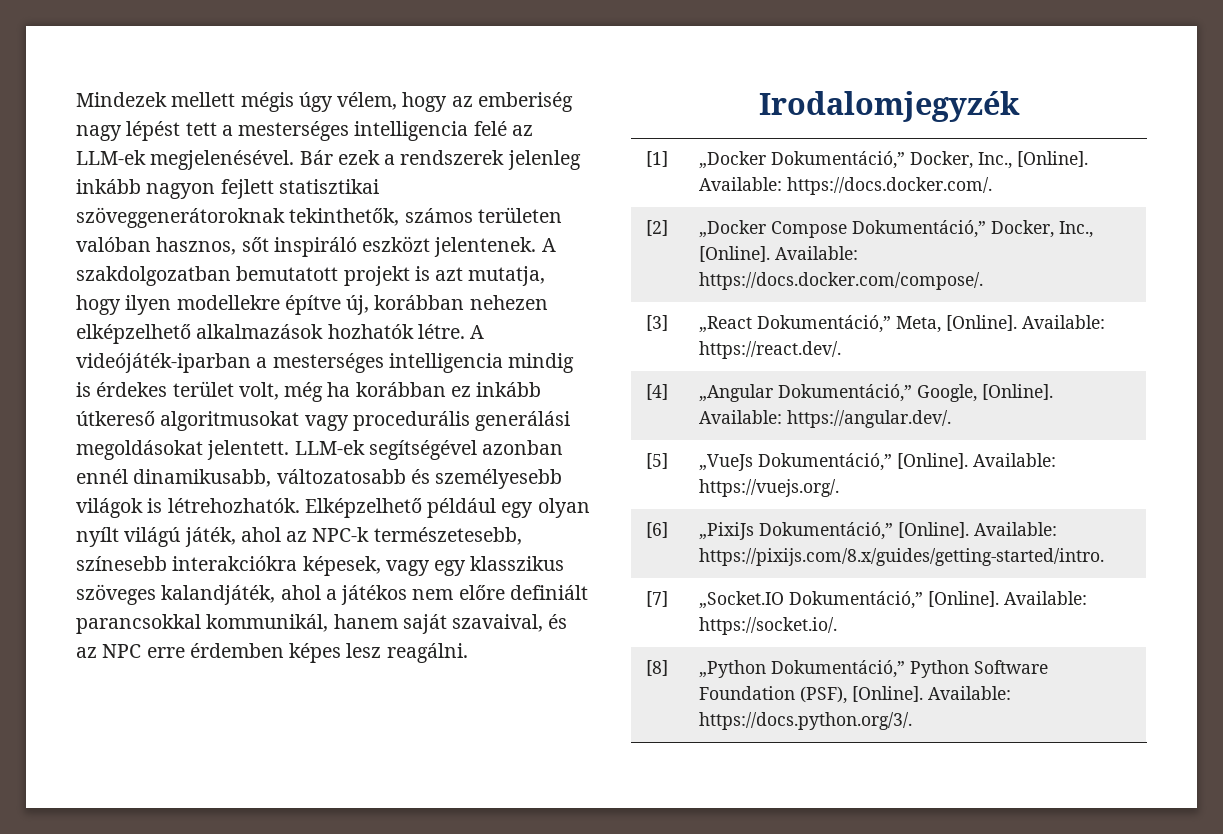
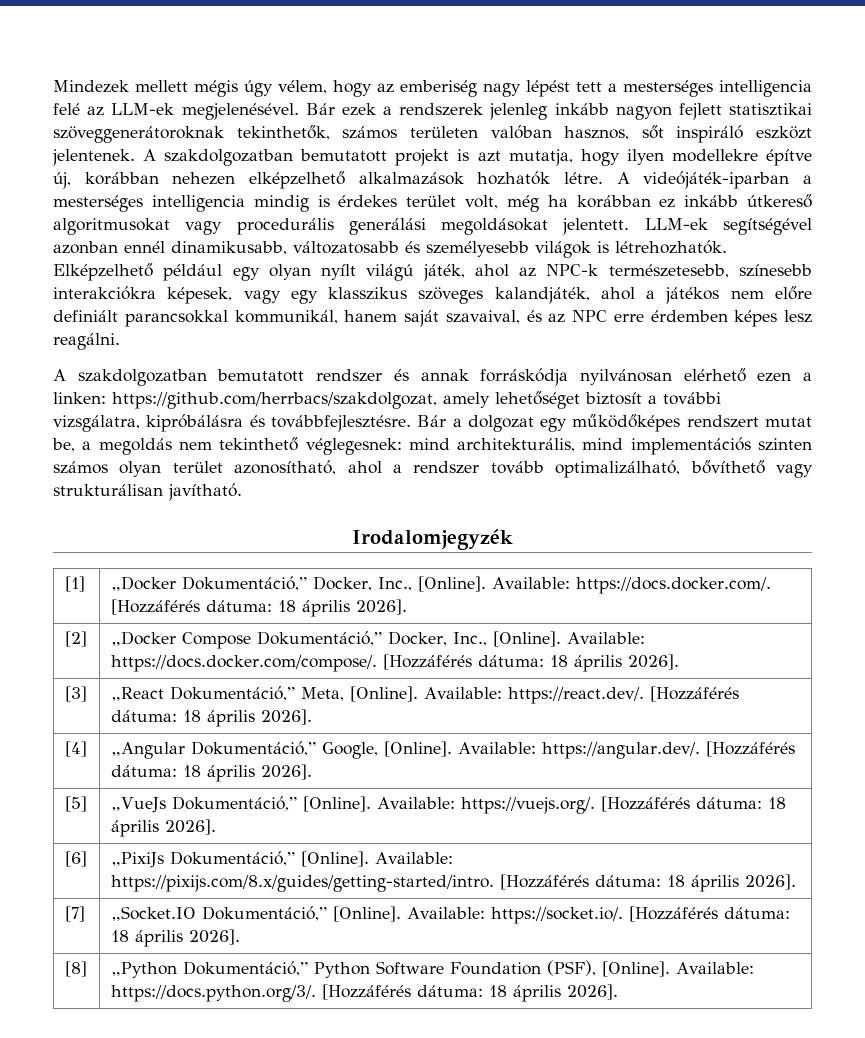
+ A szakdolgozatban bemutatott rendszer és annak forráskódja nyilvánosan elérhető ezen a linken: https://github.com/herrbacs/szakdolgozat, amely lehetőséget biztosít a további vizsgálatra, kipróbálásra és továbbfejlesztésre. Bár a dolgozat egy működőképes rendszert mutat be, a megoldás nem tekinthető véglegesnek: mind architekturális, mind implementációs szinten számos olyan terület azonosítható, ahol a rendszer tovább optimalizálható, bővíthető vagy strukturálisan javítható.
- [1] | „Docker Dokumentáció,” Docker, Inc., [Online]. Available: https://docs.docker.com/.
+ [1] | „Docker Dokumentáció,” Docker, Inc., [Online]. Available: https://docs.docker.com/. [Hozzáférés dátuma: 18 április 2026].
- [2] | „Docker Compose Dokumentáció,” Docker, Inc., [Online]. Available: https://docs.docker.com/compose/.
+ [2] | „Docker Compose Dokumentáció,” Docker, Inc., [Online]. Available: https://docs.docker.com/compose/. [Hozzáférés dátuma: 18 április 2026].
- [3] | „React Dokumentáció,” Meta, [Online]. Available: https://react.dev/.
+ [3] | „React Dokumentáció,” Meta, [Online]. Available: https://react.dev/. [Hozzáférés dátuma: 18 április 2026].
- [4] | „Angular Dokumentáció,” Google, [Online]. Available: https://angular.dev/.
+ [4] | „Angular Dokumentáció,” Google, [Online]. Available: https://angular.dev/. [Hozzáférés dátuma: 18 április 2026].
- [5] | „VueJs Dokumentáció,” [Online]. Available: https://vuejs.org/.
+ [5] | „VueJs Dokumentáció,” [Online]. Available: https://vuejs.org/. [Hozzáférés dátuma: 18 április 2026].
- [6] | „PixiJs Dokumentáció,” [Online]. Available: https://pixijs.com/8.x/guides/getting-started/intro.
+ [6] | „PixiJs Dokumentáció,” [Online]. Available: https://pixijs.com/8.x/guides/getting-started/intro. [Hozzáférés dátuma: 18 április 2026].
- [7] | „Socket.IO Dokumentáció,” [Online]. Available: https://socket.io/.
+ [7] | „Socket.IO Dokumentáció,” [Online]. Available: https://socket.io/. [Hozzáférés dátuma: 18 április 2026].
- [8] | „Python Dokumentáció,” Python Software Foundation (PSF), [Online]. Available: https://docs.python.org/3/.
+ [8] | „Python Dokumentáció,” Python Software Foundation (PSF), [Online]. Available: https://docs.python.org/3/. [Hozzáférés dátuma: 18 április 2026].

